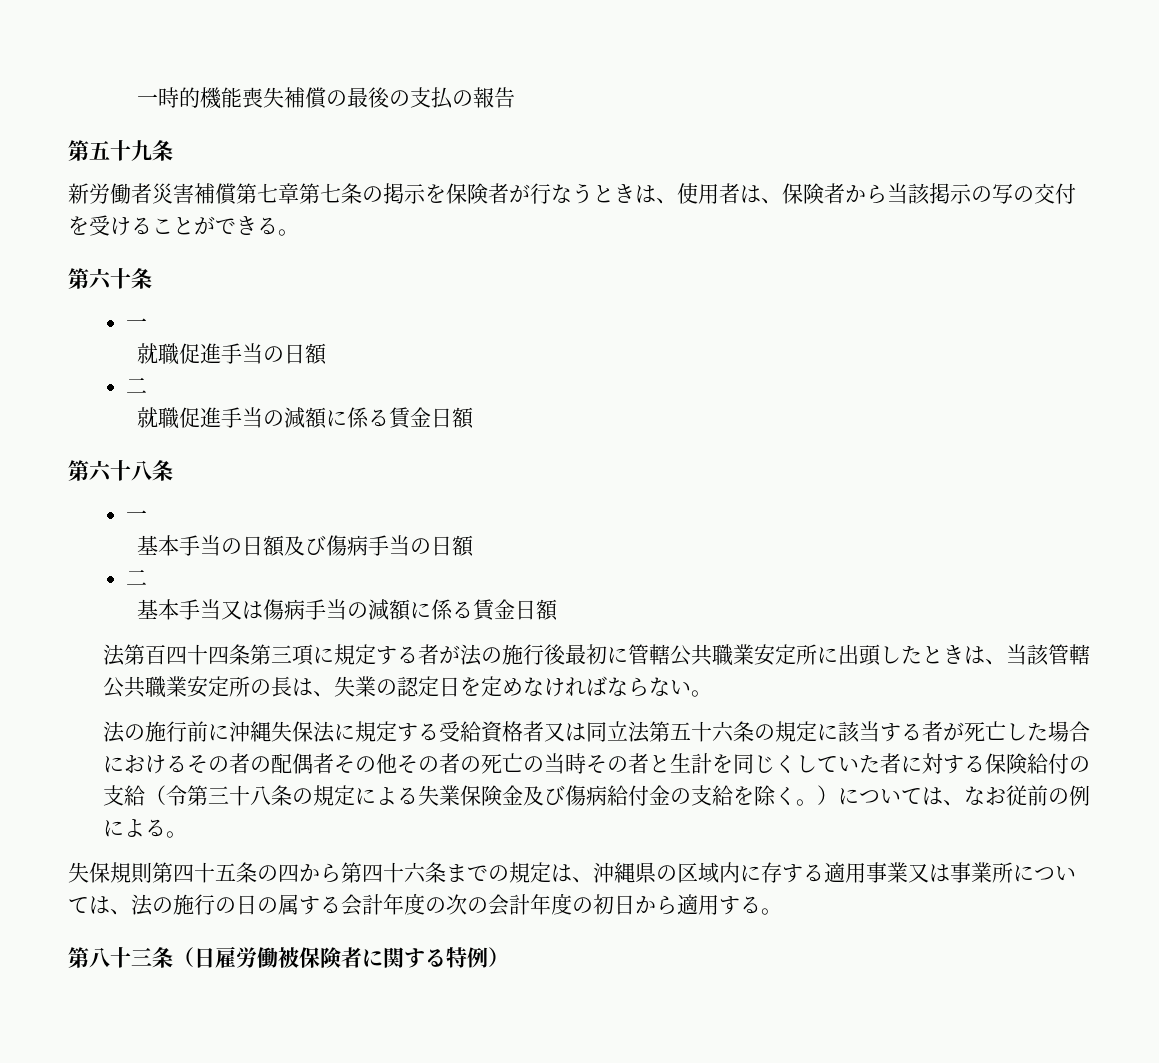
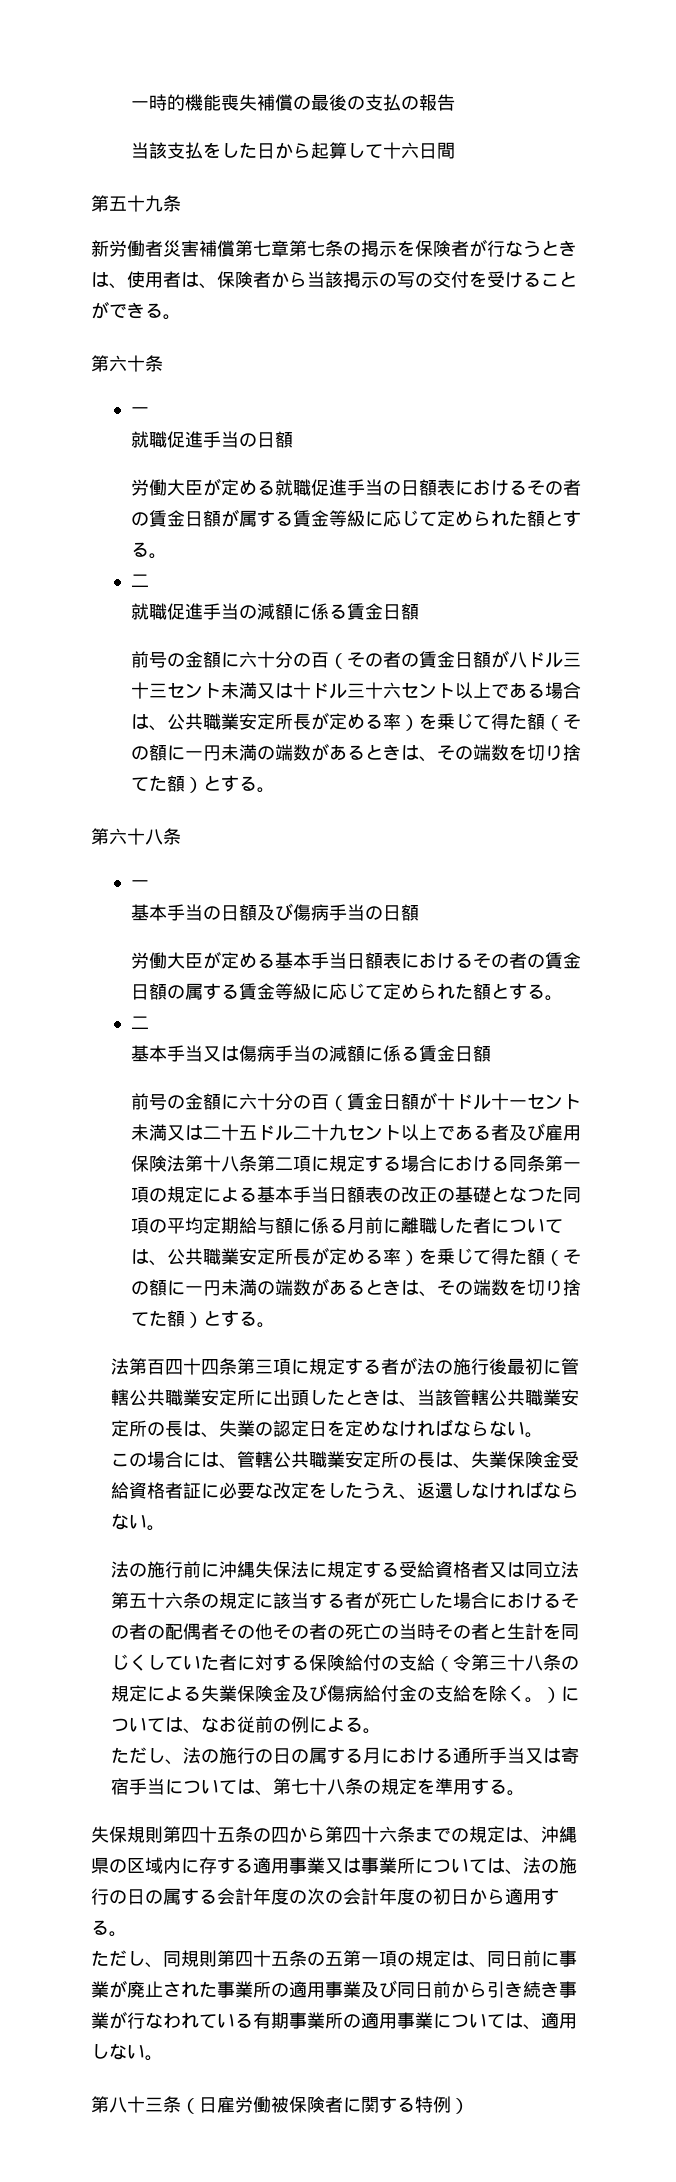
+ 当該支払をした日から起算して十六日間
+ 労働大臣が定める就職促進手当の日額表におけるその者の賃金日額が属する賃金等級に応じて定められた額とする。
+ 前号の金額に六十分の百（その者の賃金日額が八ドル三十三セント未満又は十ドル三十六セント以上である場合は、公共職業安定所長が定める率）を乗じて得た額（その額に一円未満の端数があるときは、その端数を切り捨てた額）とする。
+ 労働大臣が定める基本手当日額表におけるその者の賃金日額の属する賃金等級に応じて定められた額とする。
+ 前号の金額に六十分の百（賃金日額が十ドル十一セント未満又は二十五ドル二十九セント以上である者及び雇用保険法第十八条第二項に規定する場合における同条第一項の規定による基本手当日額表の改正の基礎となつた同項の平均定期給与額に係る月前に離職した者については、公共職業安定所長が定める率）を乗じて得た額（その額に一円未満の端数があるときは、その端数を切り捨てた額）とする。
+ この場合には、管轄公共職業安定所の長は、失業保険金受給資格者証に必要な改定をしたうえ、返還しなければならない。
+ ただし、法の施行の日の属する月における通所手当又は寄宿手当については、第七十八条の規定を準用する。
+ ただし、同規則第四十五条の五第一項の規定は、同日前に事業が廃止された事業所の適用事業及び同日前から引き続き事業が行なわれている有期事業所の適用事業については、適用しない。

